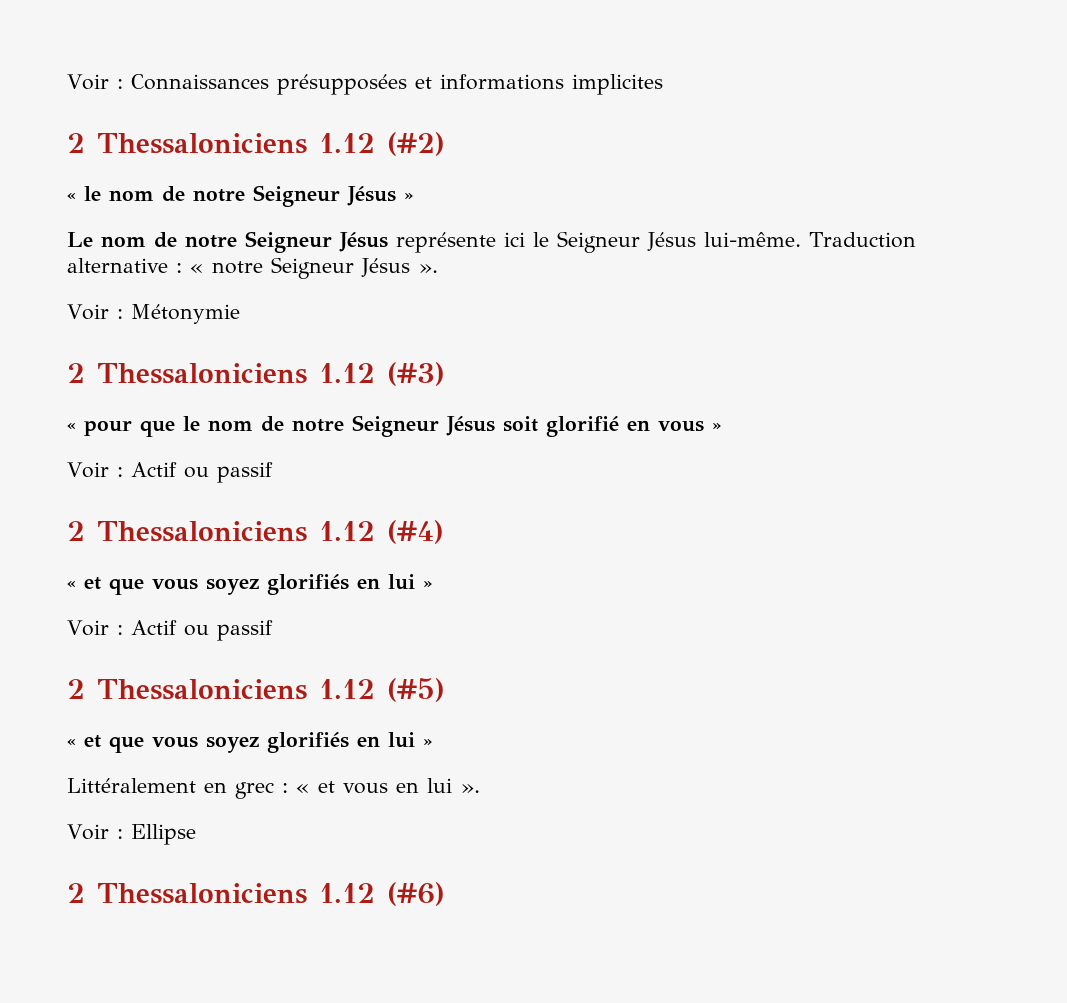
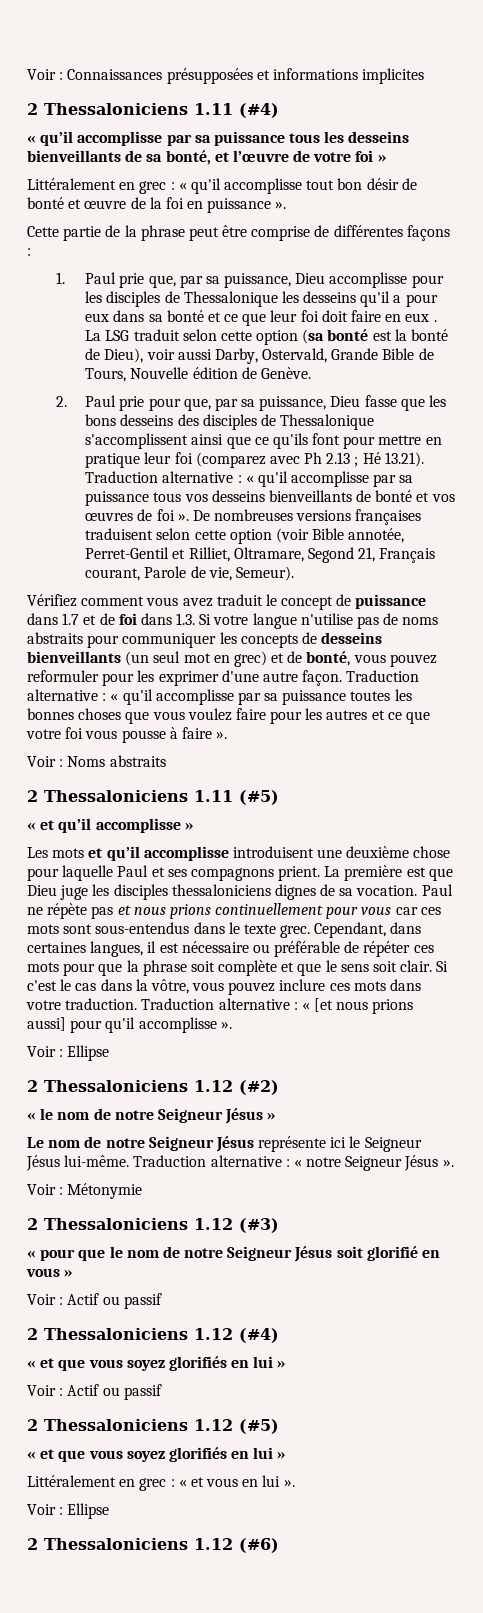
+ 2 Thessaloniciens 1.11 (#4)
+ « qu’il accomplisse par sa puissance tous les desseins bienveillants de sa bonté, et l’œuvre de votre foi »
+ Littéralement en grec : « qu'il accomplisse tout bon désir de bonté et œuvre de la foi en puissance ».
+ Cette partie de la phrase peut être comprise de différentes façons :
+ 1. Paul prie que, par sa puissance, Dieu accomplisse pour les disciples de Thessalonique les desseins qu'il a pour eux dans sa bonté et ce que leur foi doit faire en eux . La LSG traduit selon cette option (sa bonté est la bonté de Dieu), voir aussi Darby, Ostervald, Grande Bible de Tours, Nouvelle édition de Genève.
+ 2. Paul prie pour que, par sa puissance, Dieu fasse que les bons desseins des disciples de Thessalonique s'accomplissent ainsi que ce qu'ils font pour mettre en pratique leur foi (comparez avec Ph 2.13 ; Hé 13.21). Traduction alternative : « qu'il accomplisse par sa puissance tous vos desseins bienveillants de bonté et vos œuvres de foi ». De nombreuses versions françaises traduisent selon cette option (voir Bible annotée, Perret-Gentil et Rilliet, Oltramare, Segond 21, Français courant, Parole de vie, Semeur).
+ Vérifiez comment vous avez traduit le concept de puissance dans 1.7 et de foi dans 1.3. Si votre langue n'utilise pas de noms abstraits pour communiquer les concepts de desseins bienveillants (un seul mot en grec) et de bonté, vous pouvez reformuler pour les exprimer d'une autre façon. Traduction alternative : « qu'il accomplisse par sa puissance toutes les bonnes choses que vous voulez faire pour les autres et ce que votre foi vous pousse à faire ».
+ Voir : Noms abstraits
+ 2 Thessaloniciens 1.11 (#5)
+ « et qu’il accomplisse »
+ Les mots et qu’il accomplisse introduisent une deuxième chose pour laquelle Paul et ses compagnons prient. La première est que Dieu juge les disciples thessaloniciens dignes de sa vocation. Paul ne répète pas et nous prions continuellement pour vous car ces mots sont sous-entendus dans le texte grec. Cependant, dans certaines langues, il est nécessaire ou préférable de répéter ces mots pour que la phrase soit complète et que le sens soit clair. Si c'est le cas dans la vôtre, vous pouvez inclure ces mots dans votre traduction. Traduction alternative : « [et nous prions aussi] pour qu'il accomplisse ».
+ Voir : Ellipse

